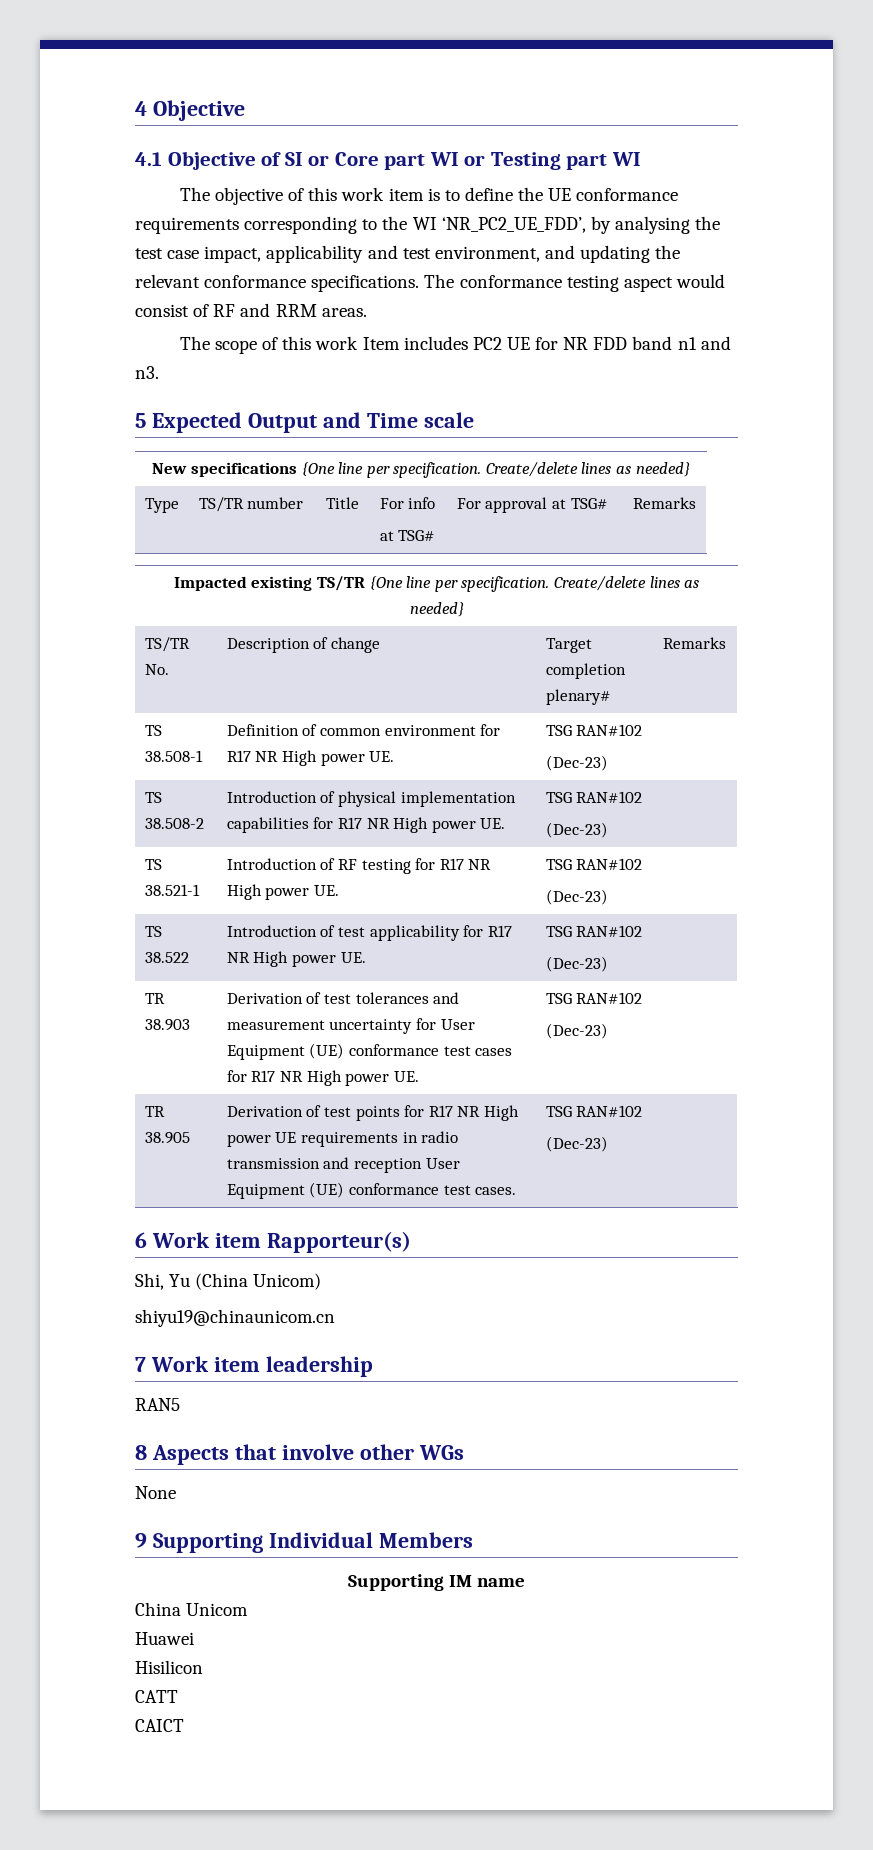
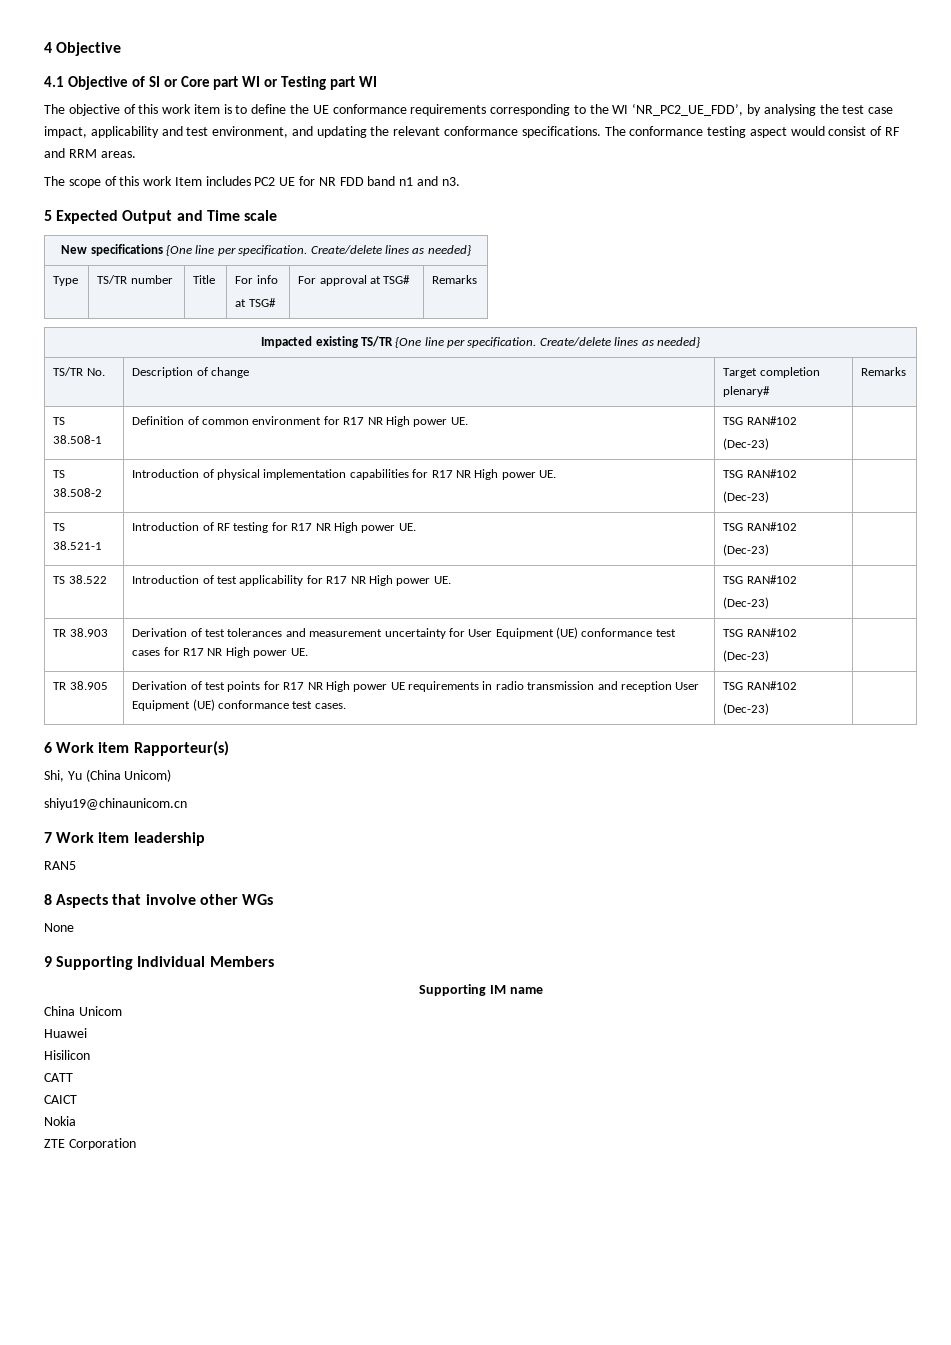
+ Nokia
+ ZTE Corporation

